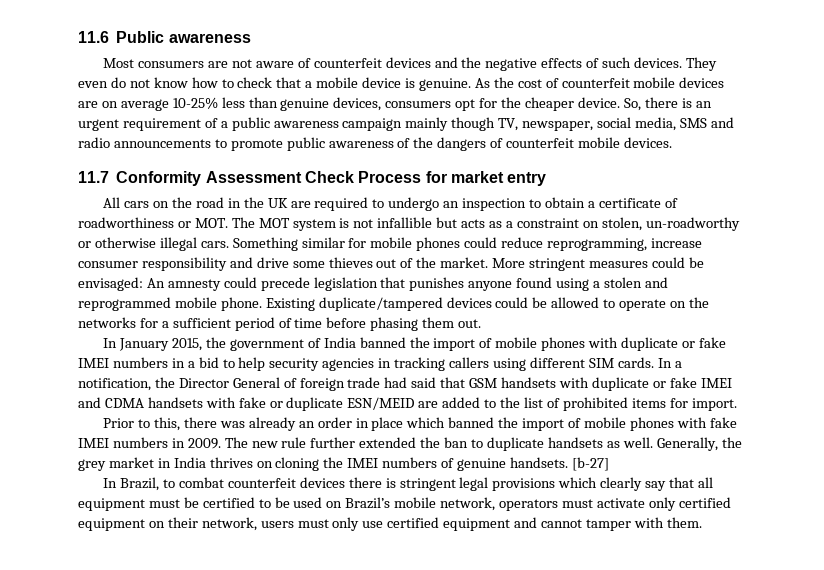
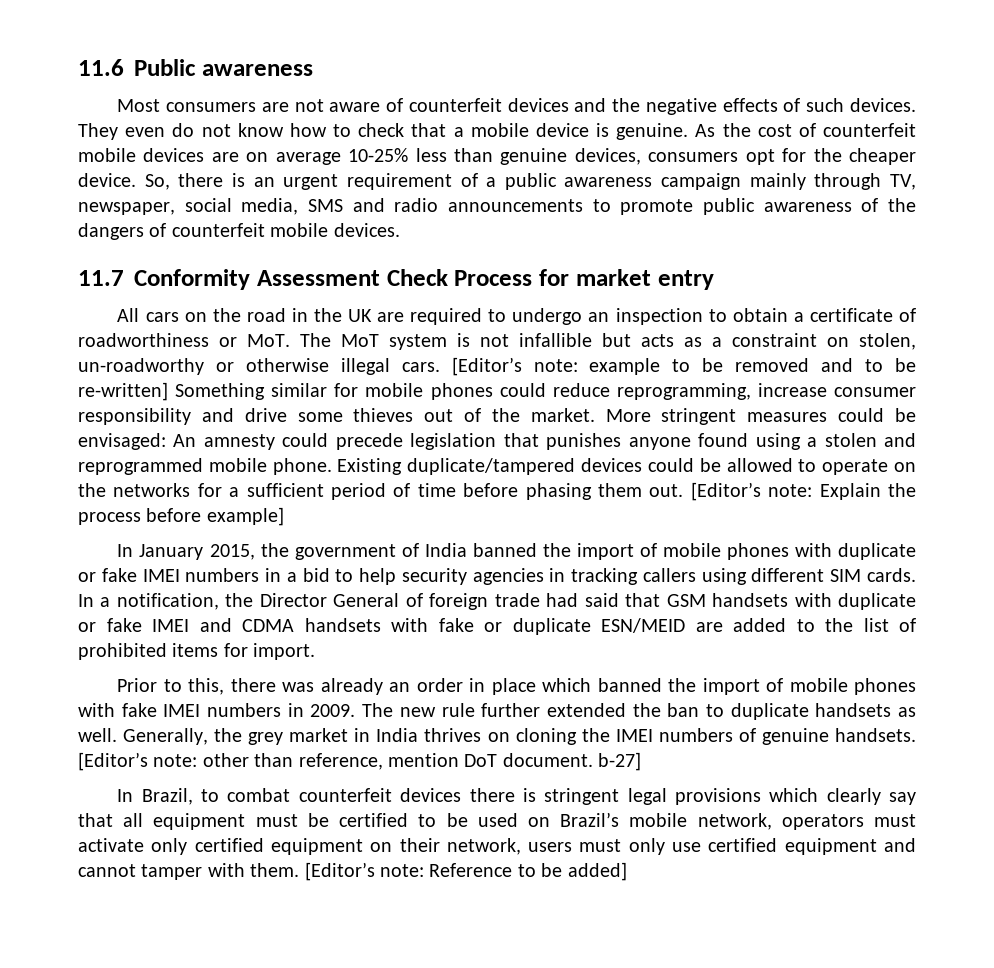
- So, there is an urgent requirement of a public awareness campaign mainly though TV, newspaper, social media, SMS and radio announcements to promote public awareness of the dangers of counterfeit mobile devices.
+ So, there is an urgent requirement of a public awareness campaign mainly through TV, newspaper, social media, SMS and radio announcements to promote public awareness of the dangers of counterfeit mobile devices.
- All cars on the road in the UK are required to undergo an inspection to obtain a certificate of roadworthiness or MOT. The MOT system is not infallible but acts as a constraint on stolen, un-roadworthy or otherwise illegal cars.
+ All cars on the road in the UK are required to undergo an inspection to obtain a certificate of roadworthiness or MoT. The MoT system is not infallible but acts as a constraint on stolen, un-roadworthy or otherwise illegal cars.
- Something similar for mobile phones could reduce reprogramming, increase consumer responsibility and drive some thieves out of the market.
+ [Editor’s note: example to be removed and to be re-written] Something similar for mobile phones could reduce reprogramming, increase consumer responsibility and drive some thieves out of the market.
+ [Editor’s note: Explain the process before example]
- [b-27]
+ [Editor’s note: other than reference, mention DoT document. b-27]
+ [Editor’s note: Reference to be added]

